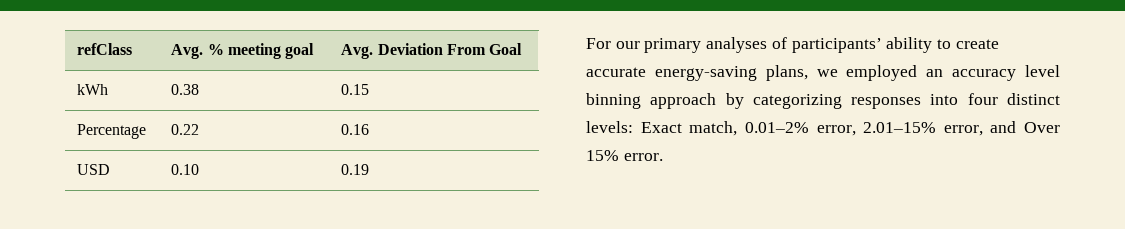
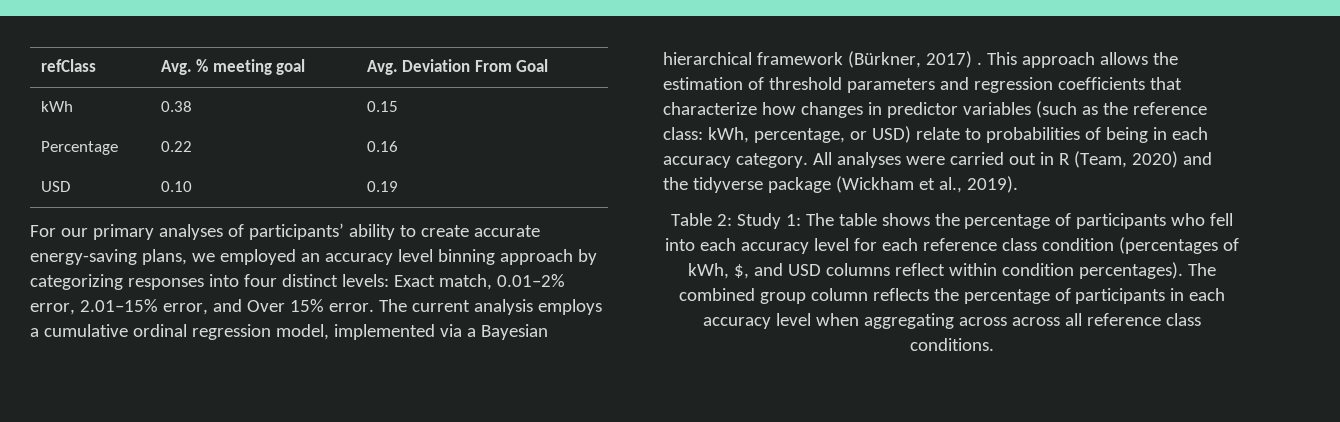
+ The current analysis employs a cumulative ordinal regression model, implemented via a Bayesian hierarchical framework (Bürkner, 2017) . This approach allows the estimation of threshold parameters and regression coefficients that characterize how changes in predictor variables (such as the reference class: kWh, percentage, or USD) relate to probabilities of being in each accuracy category. All analyses were carried out in R (Team, 2020) and the tidyverse package (Wickham et al., 2019).
+ Table 2: Study 1: The table shows the percentage of participants who fell into each accuracy level for each reference class condition (percentages of kWh, $, and USD columns reflect within condition percentages). The combined group column reflects the percentage of participants in each accuracy level when aggregating across across all reference class conditions.

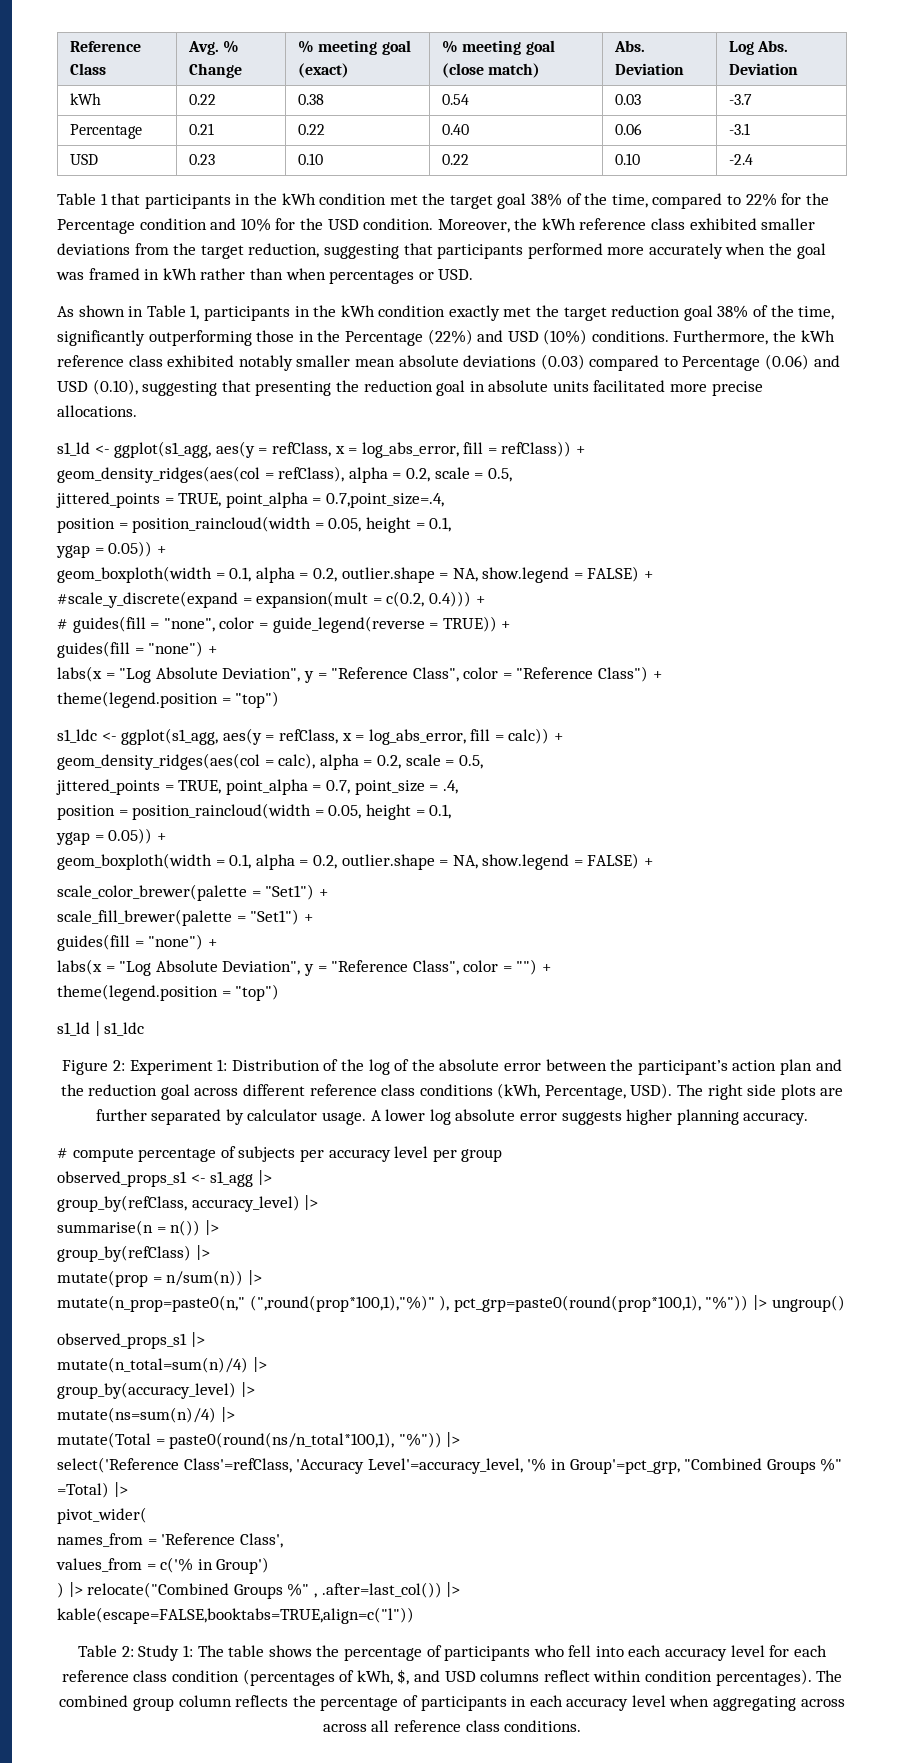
- refClass | Avg. % meeting goal | Avg. Deviation From Goal
- kWh | 0.38 | 0.15
- Percentage | 0.22 | 0.16
- USD | 0.10 | 0.19
- For our primary analyses of participants’ ability to create accurate energy-saving plans, we employed an accuracy level binning approach by categorizing responses into four distinct levels: Exact match, 0.01–2% error, 2.01–15% error, and Over 15% error. The current analysis employs a cumulative ordinal regression model, implemented via a Bayesian hierarchical framework (Bürkner, 2017) . This approach allows the estimation of threshold parameters and regression coefficients that characterize how changes in predictor variables (such as the reference class: kWh, percentage, or USD) relate to probabilities of being in each accuracy category. All analyses were carried out in R (Team, 2020) and the tidyverse package (Wickham et al., 2019).
+ Reference Class | Avg. % Change | % meeting goal (exact) | % meeting goal (close match) | Abs. Deviation | Log Abs. Deviation
+ kWh | 0.22 | 0.38 | 0.54 | 0.03 | -3.7
+ Percentage | 0.21 | 0.22 | 0.40 | 0.06 | -3.1
+ USD | 0.23 | 0.10 | 0.22 | 0.10 | -2.4
+ Table 1 that participants in the kWh condition met the target goal 38% of the time, compared to 22% for the Percentage condition and 10% for the USD condition. Moreover, the kWh reference class exhibited smaller deviations from the target reduction, suggesting that participants performed more accurately when the goal was framed in kWh rather than when percentages or USD.
+ As shown in Table 1, participants in the kWh condition exactly met the target reduction goal 38% of the time, significantly outperforming those in the Percentage (22%) and USD (10%) conditions. Furthermore, the kWh reference class exhibited notably smaller mean absolute deviations (0.03) compared to Percentage (0.06) and USD (0.10), suggesting that presenting the reduction goal in absolute units facilitated more precise allocations.
+ s1_ld <- ggplot(s1_agg, aes(y = refClass, x = log_abs_error, fill = refClass)) +
+ geom_density_ridges(aes(col = refClass), alpha = 0.2, scale = 0.5,
+ jittered_points = TRUE, point_alpha = 0.7,point_size=.4,
+ position = position_raincloud(width = 0.05, height = 0.1,
+ ygap = 0.05)) +
+ geom_boxploth(width = 0.1, alpha = 0.2, outlier.shape = NA, show.legend = FALSE) +
+ #scale_y_discrete(expand = expansion(mult = c(0.2, 0.4))) +
+ # guides(fill = "none", color = guide_legend(reverse = TRUE)) +
+ guides(fill = "none") +
+ labs(x = "Log Absolute Deviation", y = "Reference Class", color = "Reference Class") +
+ theme(legend.position = "top")
+ s1_ldc <- ggplot(s1_agg, aes(y = refClass, x = log_abs_error, fill = calc)) +
+ geom_density_ridges(aes(col = calc), alpha = 0.2, scale = 0.5,
+ jittered_points = TRUE, point_alpha = 0.7, point_size = .4,
+ position = position_raincloud(width = 0.05, height = 0.1,
+ ygap = 0.05)) +
+ geom_boxploth(width = 0.1, alpha = 0.2, outlier.shape = NA, show.legend = FALSE) +
+ scale_color_brewer(palette = "Set1") +
+ scale_fill_brewer(palette = "Set1") +
+ guides(fill = "none") +
+ labs(x = "Log Absolute Deviation", y = "Reference Class", color = "") +
+ theme(legend.position = "top")
+ s1_ld | s1_ldc
+ Figure 2: Experiment 1: Distribution of the log of the absolute error between the participant’s action plan and the reduction goal across different reference class conditions (kWh, Percentage, USD). The right side plots are further separated by calculator usage. A lower log absolute error suggests higher planning accuracy.
+ # compute percentage of subjects per accuracy level per group
+ observed_props_s1 <- s1_agg |>
+ group_by(refClass, accuracy_level) |>
+ summarise(n = n()) |>
+ group_by(refClass) |>
+ mutate(prop = n/sum(n)) |>
+ mutate(n_prop=paste0(n," (",round(prop*100,1),"%)" ), pct_grp=paste0(round(prop*100,1), "%")) |> ungroup()
+ observed_props_s1 |>
+ mutate(n_total=sum(n)/4) |>
+ group_by(accuracy_level) |>
+ mutate(ns=sum(n)/4) |>
+ mutate(Total = paste0(round(ns/n_total*100,1), "%")) |>
+ select('Reference Class'=refClass, 'Accuracy Level'=accuracy_level, '% in Group'=pct_grp, "Combined Groups %" =Total) |>
+ pivot_wider(
+ names_from = 'Reference Class',
+ values_from = c('% in Group')
+ ) |> relocate("Combined Groups %" , .after=last_col()) |>
+ kable(escape=FALSE,booktabs=TRUE,align=c("l"))

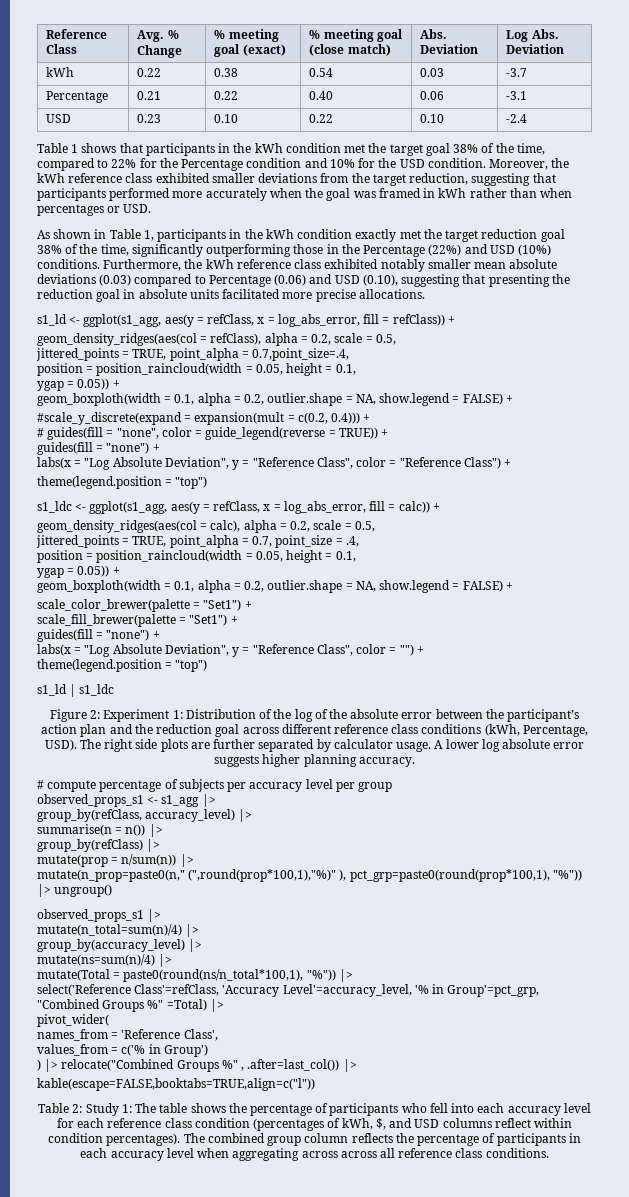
- Table 1 that participants in the kWh condition met the target goal 38% of the time, compared to 22% for the Percentage condition and 10% for the USD condition.
+ Table 1 shows that participants in the kWh condition met the target goal 38% of the time, compared to 22% for the Percentage condition and 10% for the USD condition.

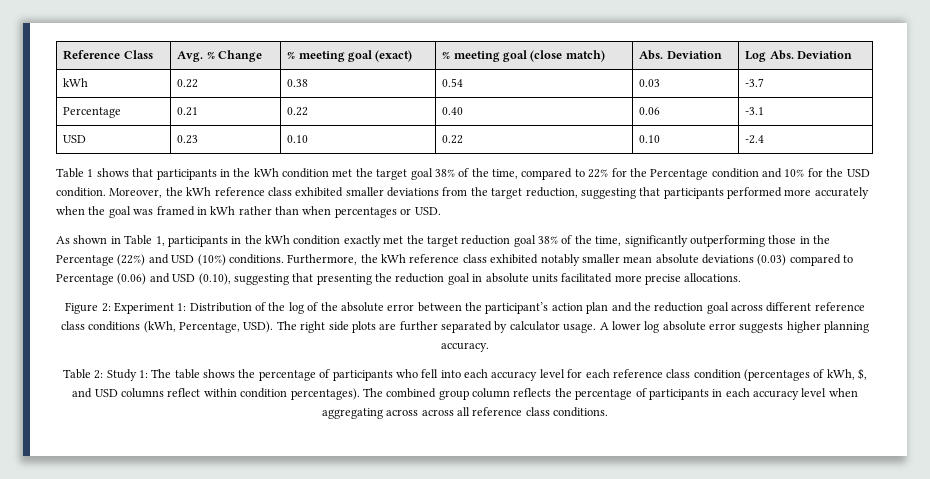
- s1_ld <- ggplot(s1_agg, aes(y = refClass, x = log_abs_error, fill = refClass)) +
- geom_density_ridges(aes(col = refClass), alpha = 0.2, scale = 0.5,
- jittered_points = TRUE, point_alpha = 0.7,point_size=.4,
- position = position_raincloud(width = 0.05, height = 0.1,
- ygap = 0.05)) +
- geom_boxploth(width = 0.1, alpha = 0.2, outlier.shape = NA, show.legend = FALSE) +
- #scale_y_discrete(expand = expansion(mult = c(0.2, 0.4))) +
- # guides(fill = "none", color = guide_legend(reverse = TRUE)) +
- guides(fill = "none") +
- labs(x = "Log Absolute Deviation", y = "Reference Class", color = "Reference Class") +
- theme(legend.position = "top")
- s1_ldc <- ggplot(s1_agg, aes(y = refClass, x = log_abs_error, fill = calc)) +
- geom_density_ridges(aes(col = calc), alpha = 0.2, scale = 0.5,
- jittered_points = TRUE, point_alpha = 0.7, point_size = .4,
- position = position_raincloud(width = 0.05, height = 0.1,
- ygap = 0.05)) +
- geom_boxploth(width = 0.1, alpha = 0.2, outlier.shape = NA, show.legend = FALSE) +
- scale_color_brewer(palette = "Set1") +
- scale_fill_brewer(palette = "Set1") +
- guides(fill = "none") +
- labs(x = "Log Absolute Deviation", y = "Reference Class", color = "") +
- theme(legend.position = "top")
- s1_ld | s1_ldc
- # compute percentage of subjects per accuracy level per group
- observed_props_s1 <- s1_agg |>
- group_by(refClass, accuracy_level) |>
- summarise(n = n()) |>
- group_by(refClass) |>
- mutate(prop = n/sum(n)) |>
- mutate(n_prop=paste0(n," (",round(prop*100,1),"%)" ), pct_grp=paste0(round(prop*100,1), "%")) |> ungroup()
- observed_props_s1 |>
- mutate(n_total=sum(n)/4) |>
- group_by(accuracy_level) |>
- mutate(ns=sum(n)/4) |>
- mutate(Total = paste0(round(ns/n_total*100,1), "%")) |>
- select('Reference Class'=refClass, 'Accuracy Level'=accuracy_level, '% in Group'=pct_grp, "Combined Groups %" =Total) |>
- pivot_wider(
- names_from = 'Reference Class',
- values_from = c('% in Group')
- ) |> relocate("Combined Groups %" , .after=last_col()) |>
- kable(escape=FALSE,booktabs=TRUE,align=c("l"))

